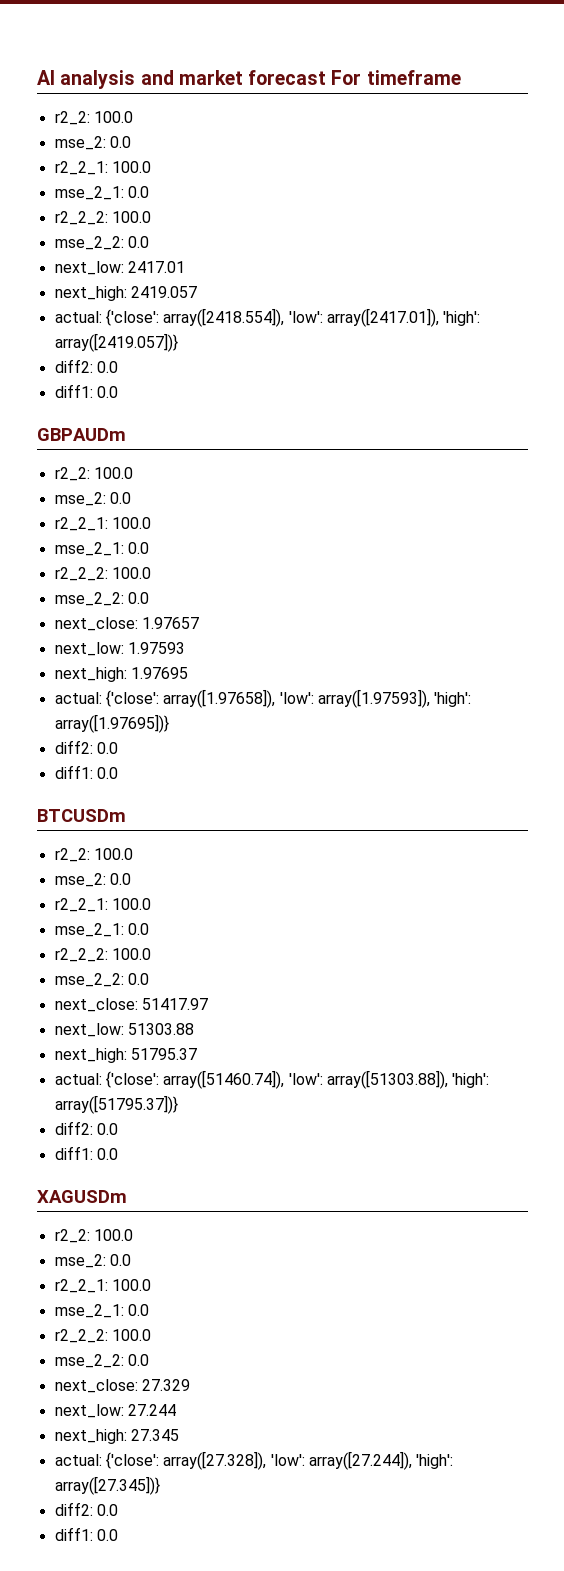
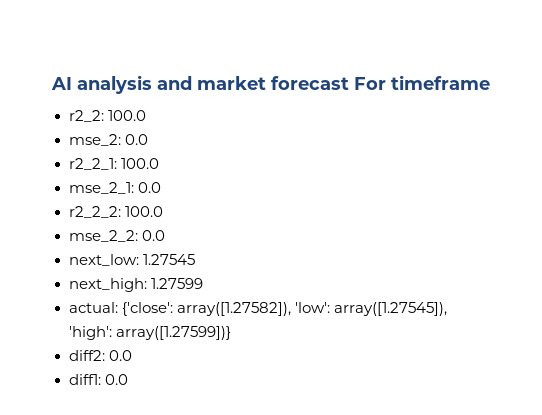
- next_low: 2417.01
- next_high: 2419.057
- actual: {'close': array([2418.554]), 'low': array([2417.01]), 'high': array([2419.057])}
- diff2: 0.0
- diff1: 0.0
- GBPAUDm
- r2_2: 100.0
- mse_2: 0.0
- r2_2_1: 100.0
- mse_2_1: 0.0
- r2_2_2: 100.0
- mse_2_2: 0.0
- next_close: 1.97657
- next_low: 1.97593
- next_high: 1.97695
- actual: {'close': array([1.97658]), 'low': array([1.97593]), 'high': array([1.97695])}
- diff2: 0.0
- diff1: 0.0
- BTCUSDm
- r2_2: 100.0
- mse_2: 0.0
- r2_2_1: 100.0
- mse_2_1: 0.0
- r2_2_2: 100.0
- mse_2_2: 0.0
- next_close: 51417.97
- next_low: 51303.88
- next_high: 51795.37
- actual: {'close': array([51460.74]), 'low': array([51303.88]), 'high': array([51795.37])}
- diff2: 0.0
- diff1: 0.0
- XAGUSDm
- r2_2: 100.0
- mse_2: 0.0
- r2_2_1: 100.0
- mse_2_1: 0.0
- r2_2_2: 100.0
- mse_2_2: 0.0
- next_close: 27.329
- next_low: 27.244
- next_high: 27.345
- actual: {'close': array([27.328]), 'low': array([27.244]), 'high': array([27.345])}
+ next_low: 1.27545
+ next_high: 1.27599
+ actual: {'close': array([1.27582]), 'low': array([1.27545]), 'high': array([1.27599])}

